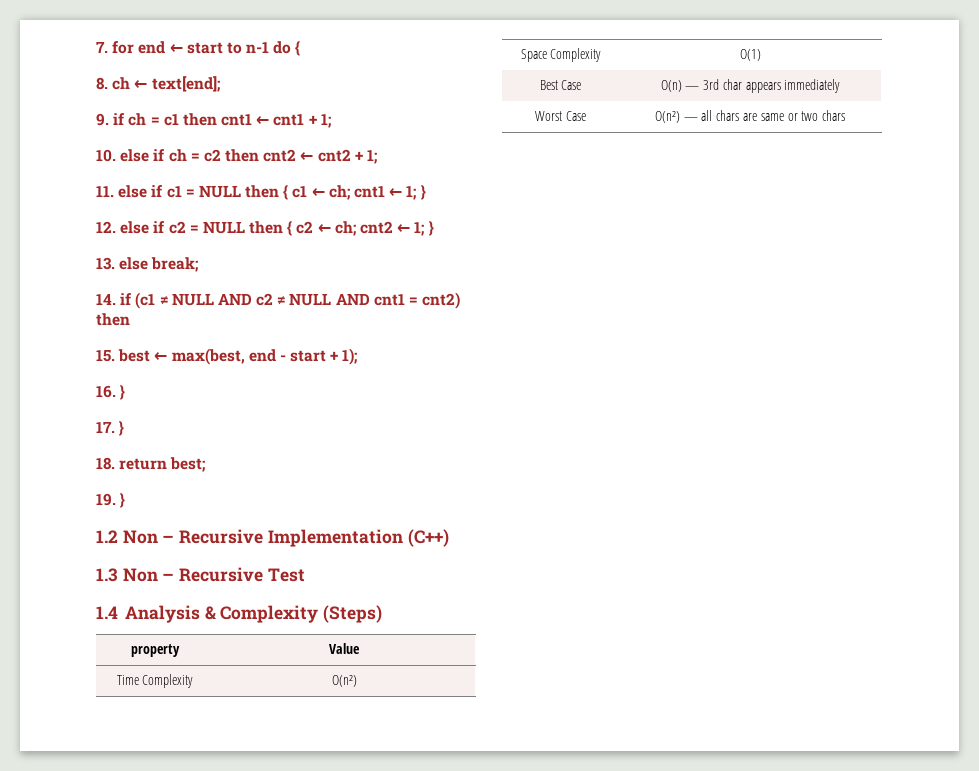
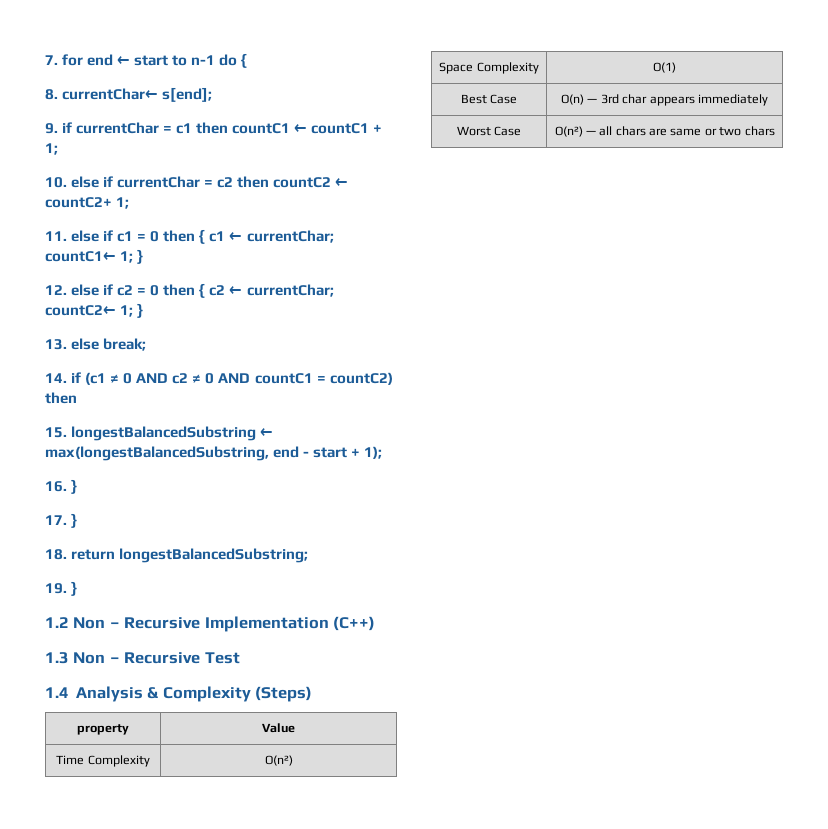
- 8. ch ← text[end];
+ 8. currentChar← s[end];
- 9. if ch = c1 then cnt1 ← cnt1 + 1;
+ 9. if currentChar = c1 then countC1 ← countC1 + 1;
- 10. else if ch = c2 then cnt2 ← cnt2 + 1;
+ 10. else if currentChar = c2 then countC2 ← countC2+ 1;
- 11. else if c1 = NULL then { c1 ← ch; cnt1 ← 1; }
+ 11. else if c1 = 0 then { c1 ← currentChar; countC1← 1; }
- 12. else if c2 = NULL then { c2 ← ch; cnt2 ← 1; }
+ 12. else if c2 = 0 then { c2 ← currentChar; countC2← 1; }
- 14. if (c1 ≠ NULL AND c2 ≠ NULL AND cnt1 = cnt2) then
+ 14. if (c1 ≠ 0 AND c2 ≠ 0 AND countC1 = countC2) then
- 15. best ← max(best, end - start + 1);
+ 15. longestBalancedSubstring ← max(longestBalancedSubstring, end - start + 1);
- 18. return best;
+ 18. return longestBalancedSubstring;

